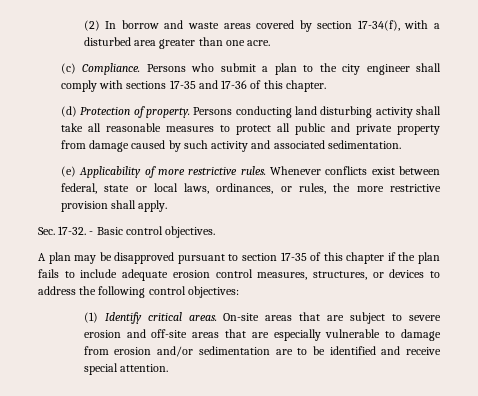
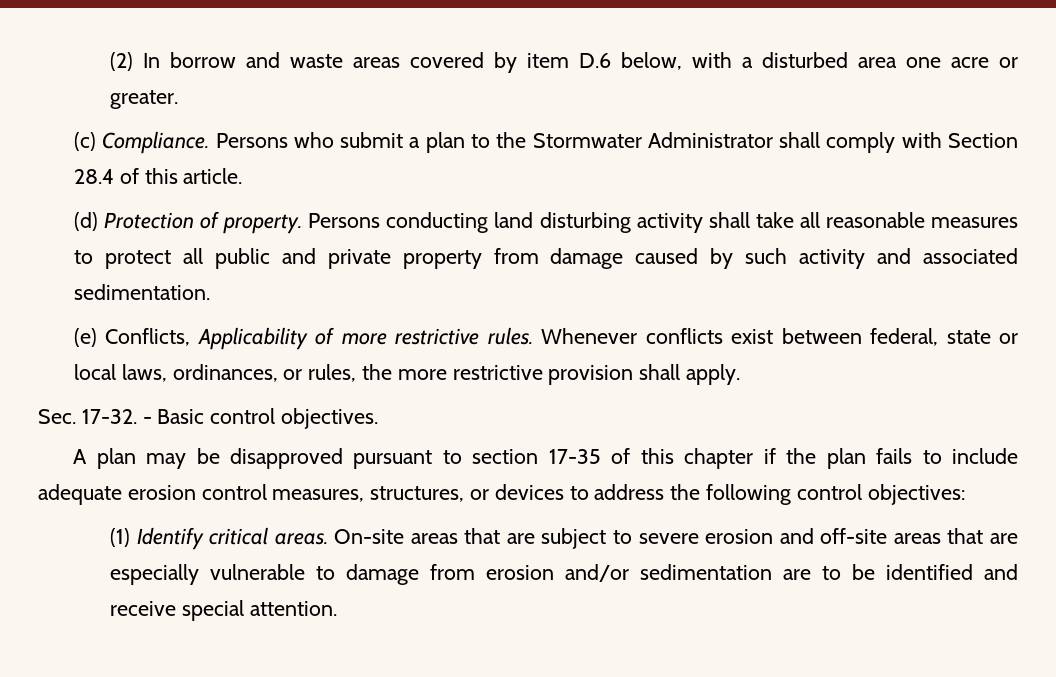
- (2) In borrow and waste areas covered by section 17-34(f), with a disturbed area greater than one acre.
+ (2) In borrow and waste areas covered by item D.6 below, with a disturbed area one acre or greater.
- Persons who submit a plan to the city engineer shall comply with sections 17-35 and 17-36 of this chapter.
+ Persons who submit a plan to the Stormwater Administrator shall comply with Section 28.4 of this article.
- (e) Applicability of more restrictive rules.
+ (e) Conflicts, Applicability of more restrictive rules.

